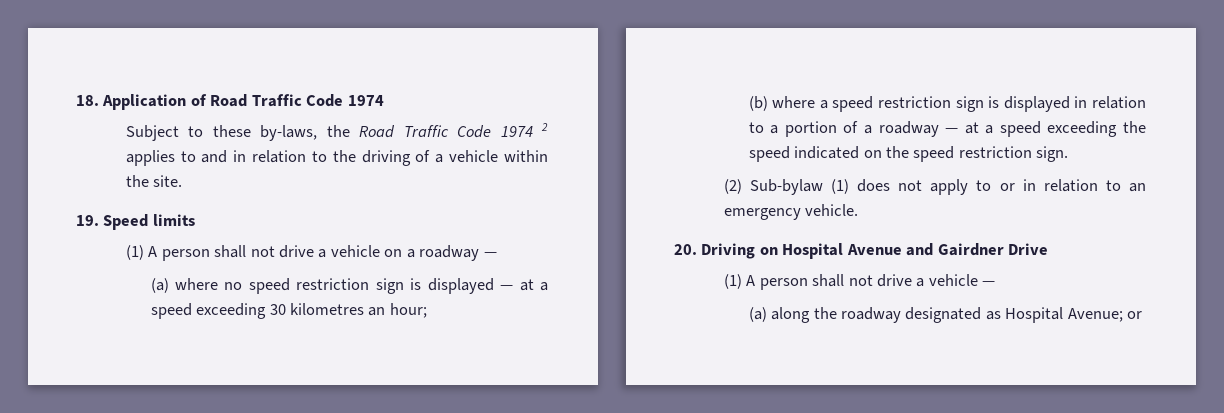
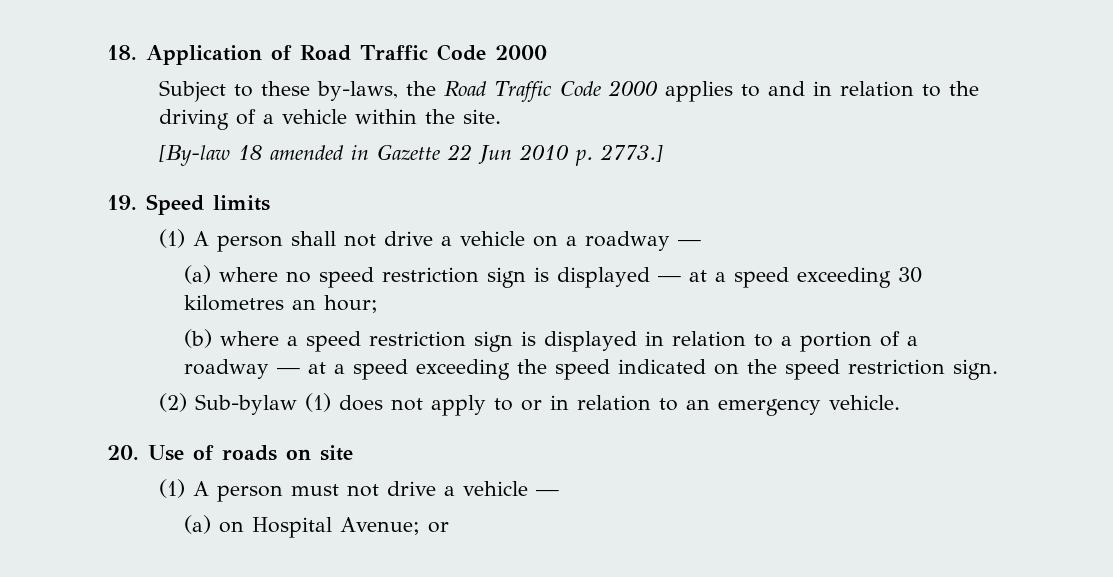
- 18. Application of Road Traffic Code 1974
+ 18. Application of Road Traffic Code 2000
- Subject to these by-laws, the Road Traffic Code 1974 2 applies to and in relation to the driving of a vehicle within the site.
+ Subject to these by-laws, the Road Traffic Code 2000 applies to and in relation to the driving of a vehicle within the site.
+ [By-law 18 amended in Gazette 22 Jun 2010 p. 2773.]
- 20. Driving on Hospital Avenue and Gairdner Drive
- (1) A person shall not drive a vehicle —
+ 20. Use of roads on site
+ (1) A person must not drive a vehicle —
- (a) along the roadway designated as Hospital Avenue; or
+ (a) on Hospital Avenue; or

